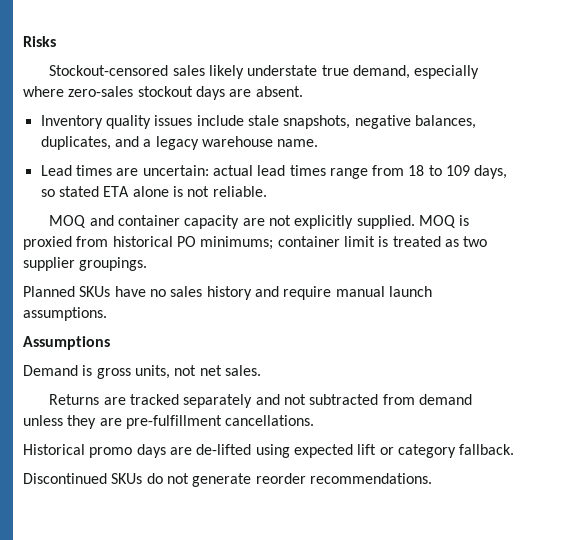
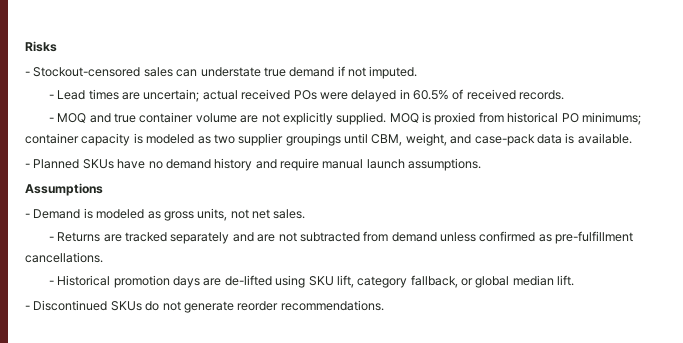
- Stockout-censored sales likely understate true demand, especially where zero-sales stockout days are absent.
- Inventory quality issues include stale snapshots, negative balances, duplicates, and a legacy warehouse name.
- Lead times are uncertain: actual lead times range from 18 to 109 days, so stated ETA alone is not reliable.
- MOQ and container capacity are not explicitly supplied.
+ - Stockout-censored sales can understate true demand if not imputed.
+ - Lead times are uncertain; actual received POs were delayed in 60.5% of received records.
+ - MOQ and true container volume are not explicitly supplied.
- MOQ is proxied from historical PO minimums; container limit is treated as two supplier groupings.
- Planned SKUs have no sales history and require manual launch assumptions.
+ MOQ is proxied from historical PO minimums; container capacity is modeled as two supplier groupings until CBM, weight, and case-pack data is available.
+ - Planned SKUs have no demand history and require manual launch assumptions.
- Demand is gross units, not net sales.
+ - Demand is modeled as gross units, not net sales.
- Returns are tracked separately and not subtracted from demand unless they are pre-fulfillment cancellations.
+ - Returns are tracked separately and are not subtracted from demand unless confirmed as pre-fulfillment cancellations.
- Historical promo days are de-lifted using expected lift or category fallback.
- Discontinued SKUs do not generate reorder recommendations.
+ - Historical promotion days are de-lifted using SKU lift, category fallback, or global median lift.
+ - Discontinued SKUs do not generate reorder recommendations.

